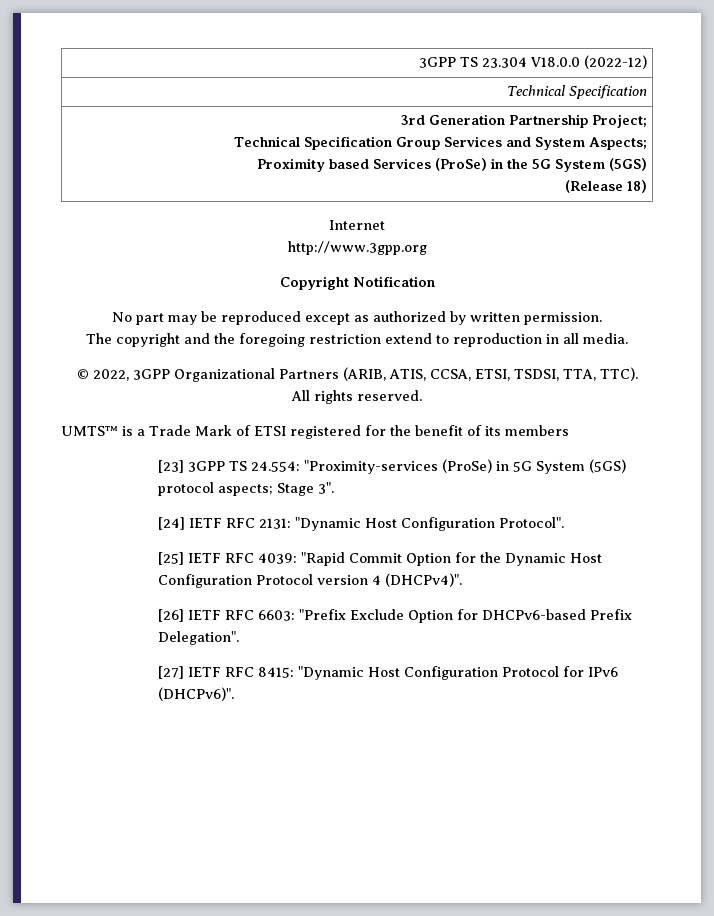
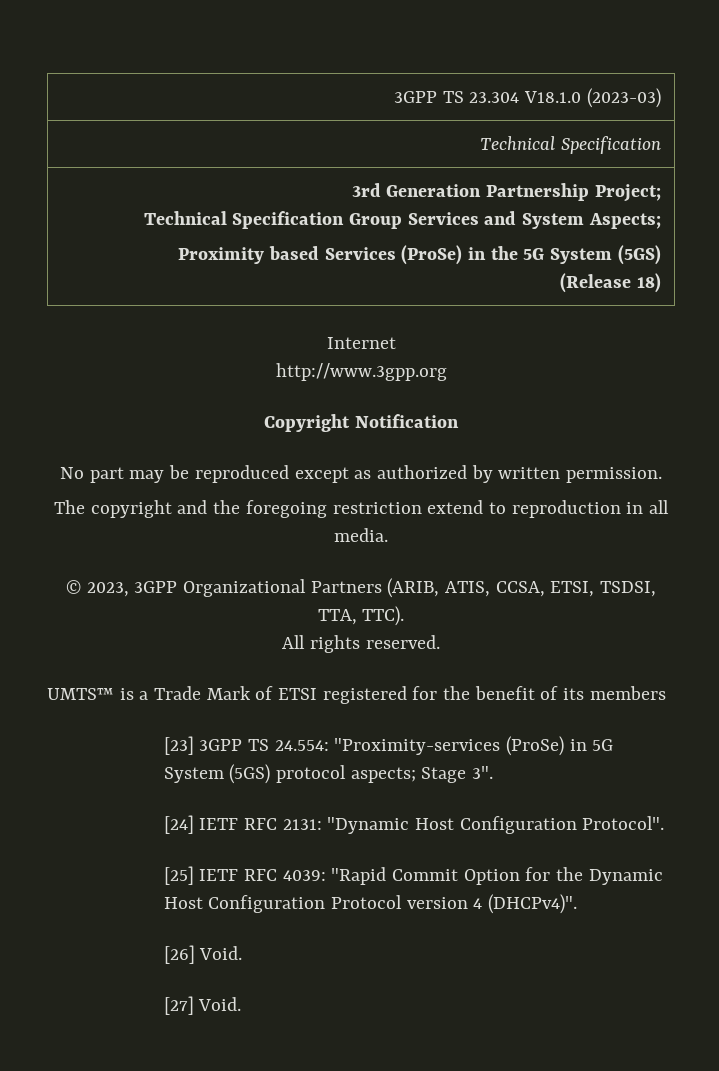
- 3GPP TS 23.304 V18.0.0 (2022-12)
+ 3GPP TS 23.304 V18.1.0 (2023-03)
- © 2022, 3GPP Organizational Partners (ARIB, ATIS, CCSA, ETSI, TSDSI, TTA, TTC).
+ © 2023, 3GPP Organizational Partners (ARIB, ATIS, CCSA, ETSI, TSDSI, TTA, TTC).
- [26] IETF RFC 6603: "Prefix Exclude Option for DHCPv6-based Prefix Delegation".
- [27] IETF RFC 8415: "Dynamic Host Configuration Protocol for IPv6 (DHCPv6)".
+ [26] Void.
+ [27] Void.

